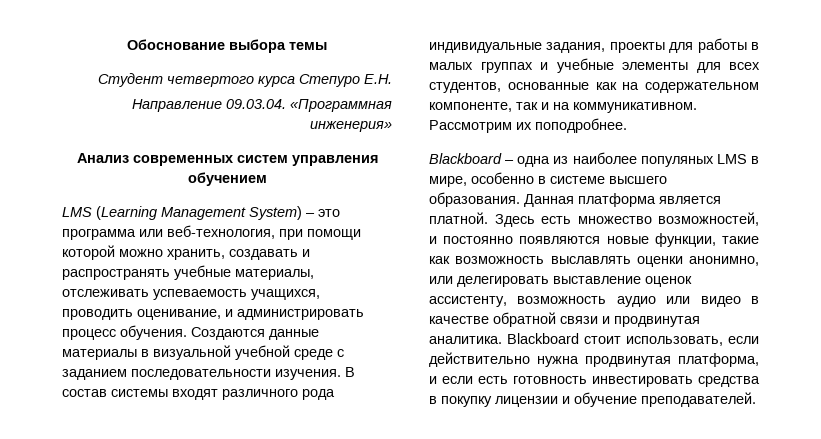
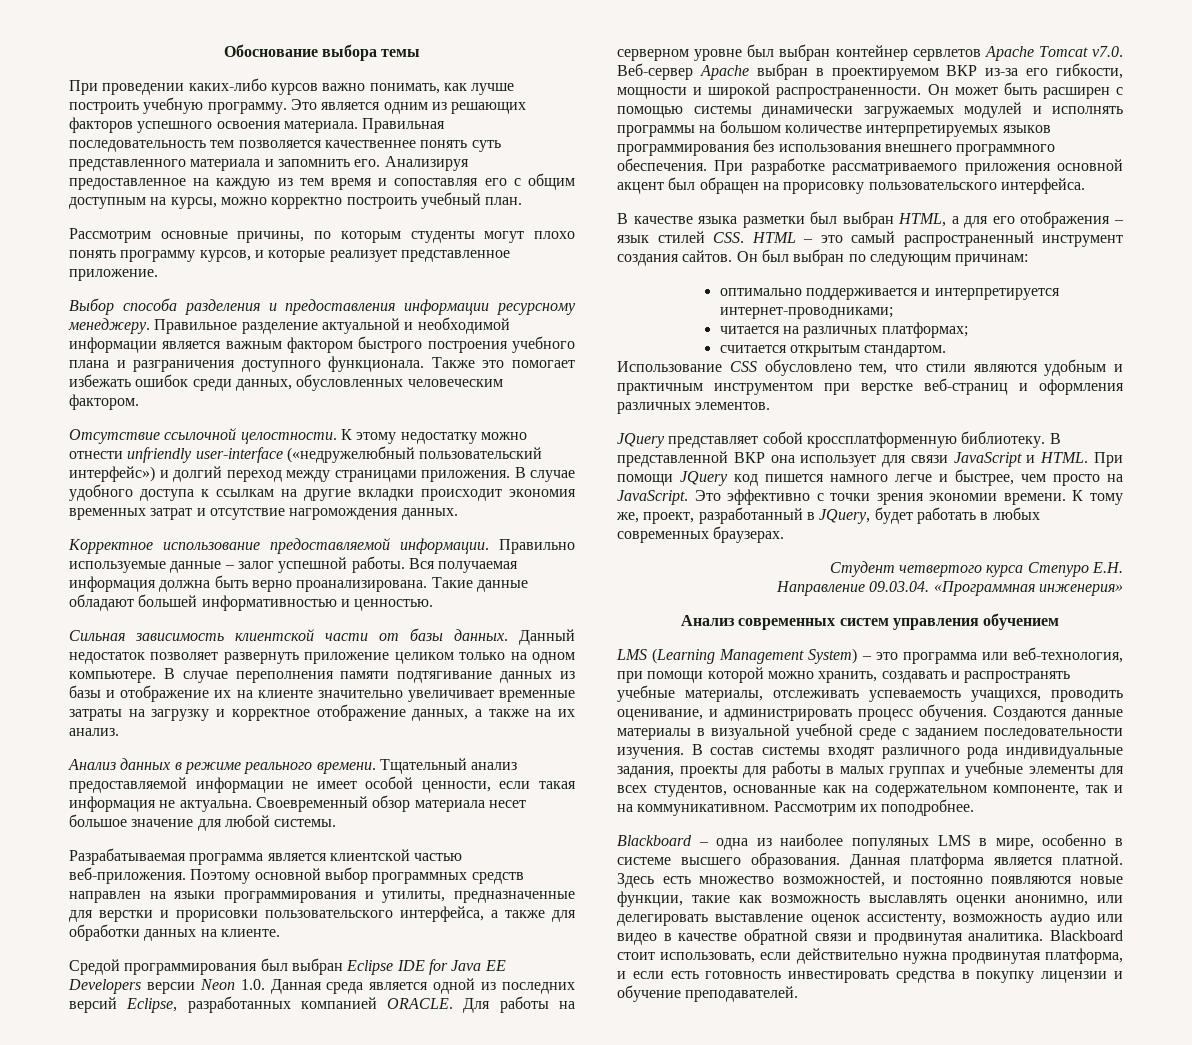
+ При проведении каких-либо курсов важно понимать, как лучше построить учебную программу. Это является одним из решающих факторов успешного освоения материала. Правильная последовательность тем позволяется качественнее понять суть представленного материала и запомнить его. Анализируя предоставленное на каждую из тем время и сопоставляя его с общим доступным на курсы, можно корректно построить учебный план.
+ Рассмотрим основные причины, по которым студенты могут плохо понять программу курсов, и которые реализует представленное приложение.
+ Выбор способа разделения и предоставления информации ресурсному менеджеру. Правильное разделение актуальной и необходимой информации является важным фактором быстрого построения учебного плана и разграничения доступного функционала. Также это помогает избежать ошибок среди данных, обусловленных человеческим фактором.
+ Отсутствие ссылочной целостности. К этому недостатку можно отнести unfriendly user-interface («недружелюбный пользовательский интерфейс») и долгий переход между страницами приложения. В случае удобного доступа к ссылкам на другие вкладки происходит экономия временных затрат и отсутствие нагромождения данных.
+ Корректное использование предоставляемой информации. Правильно используемые данные – залог успешной работы. Вся получаемая информация должна быть верно проанализирована. Такие данные обладают большей информативностью и ценностью.
+ Сильная зависимость клиентской части от базы данных. Данный недостаток позволяет развернуть приложение целиком только на одном компьютере. В случае переполнения памяти подтягивание данных из базы и отображение их на клиенте значительно увеличивает временные затраты на загрузку и корректное отображение данных, а также на их анализ.
+ Анализ данных в режиме реального времени. Тщательный анализ предоставляемой информации не имеет особой ценности, если такая информация не актуальна. Своевременный обзор материала несет большое значение для любой системы.
+ Разрабатываемая программа является клиентской частью веб-приложения. Поэтому основной выбор программных средств направлен на языки программирования и утилиты, предназначенные для верстки и прорисовки пользовательского интерфейса, а также для обработки данных на клиенте.
+ Средой программирования был выбран Eclipse IDE for Java EE Developers версии Neon 1.0. Данная среда является одной из последних версий Eclipse, разработанных компанией ORACLE. Для работы на серверном уровне был выбран контейнер сервлетов Apache Tomcat v7.0. Веб-сервер Apache выбран в проектируемом ВКР из-за его гибкости, мощности и широкой распространенности. Он может быть расширен с помощью системы динамически загружаемых модулей и исполнять программы на большом количестве интерпретируемых языков программирования без использования внешнего программного обеспечения. При разработке рассматриваемого приложения основной акцент был обращен на прорисовку пользовательского интерфейса.
+ В качестве языка разметки был выбран HTML, а для его отображения – язык стилей CSS. HTML – это самый распространенный инструмент создания сайтов. Он был выбран по следующим причинам:
+ оптимально поддерживается и интерпретируется интернет-проводниками;
+ читается на различных платформах;
+ считается открытым стандартом.
+ Использование CSS обусловлено тем, что стили являются удобным и практичным инструментом при верстке веб-страниц и оформления различных элементов.
+ JQuery представляет собой кроссплатформенную библиотеку. В представленной ВКР она использует для связи JavaScript и HTML. При помощи JQuery код пишется намного легче и быстрее, чем просто на JavaScript. Это эффективно с точки зрения экономии времени. К тому же, проект, разработанный в JQuery, будет работать в любых современных браузерах.

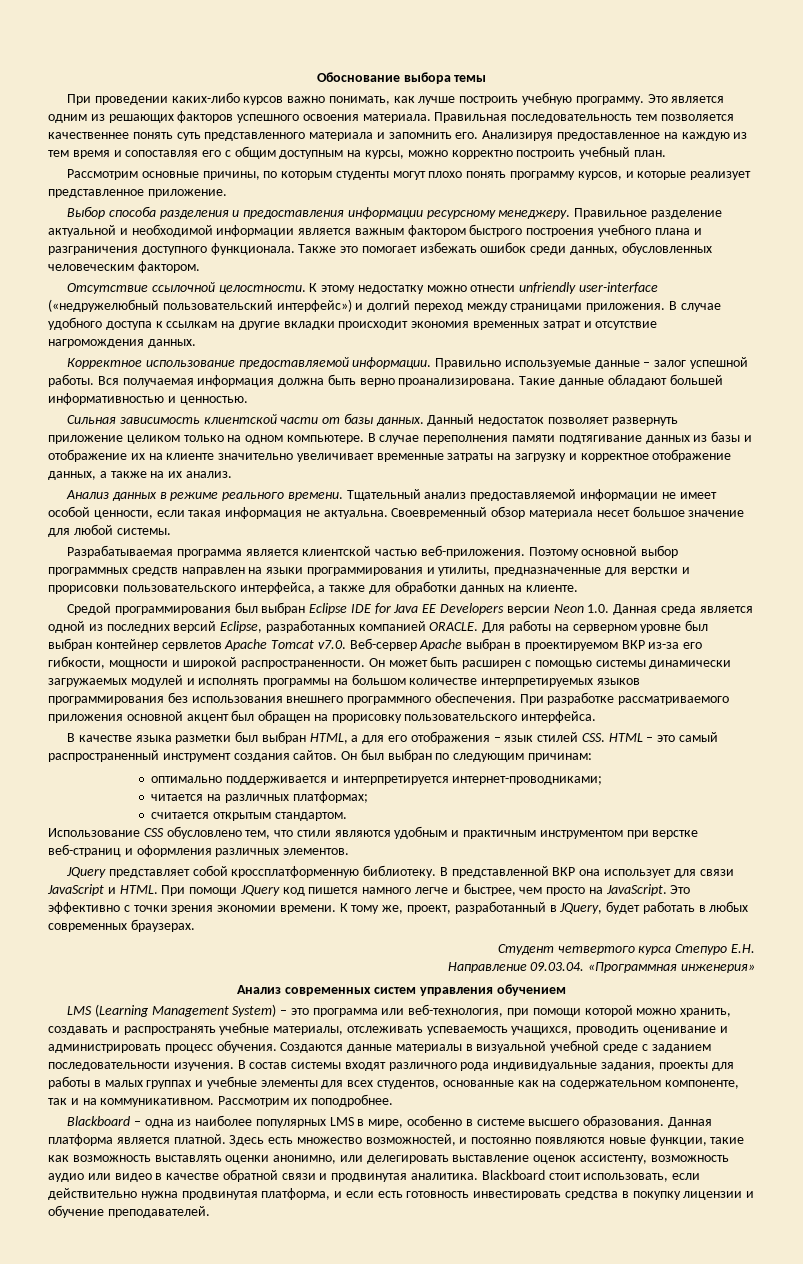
- LMS (Learning Management System) – это программа или веб-технология, при помощи которой можно хранить, создавать и распространять учебные материалы, отслеживать успеваемость учащихся, проводить оценивание, и администрировать процесс обучения.
+ LMS (Learning Management System) – это программа или веб-технология, при помощи которой можно хранить, создавать и распространять учебные материалы, отслеживать успеваемость учащихся, проводить оценивание и администрировать процесс обучения.
- Blackboard – одна из наиболее популяных LMS в мире, особенно в системе высшего образования.
+ Blackboard – одна из наиболее популярных LMS в мире, особенно в системе высшего образования.
- Здесь есть множество возможностей, и постоянно появляются новые функции, такие как возможность выславлять оценки анонимно, или делегировать выставление оценок ассистенту, возможность аудио или видео в качестве обратной связи и продвинутая аналитика.
+ Здесь есть множество возможностей, и постоянно появляются новые функции, такие как возможность выставлять оценки анонимно, или делегировать выставление оценок ассистенту, возможность аудио или видео в качестве обратной связи и продвинутая аналитика.

